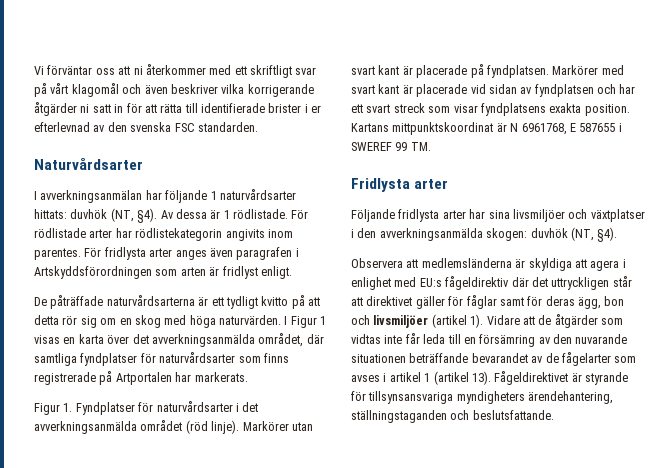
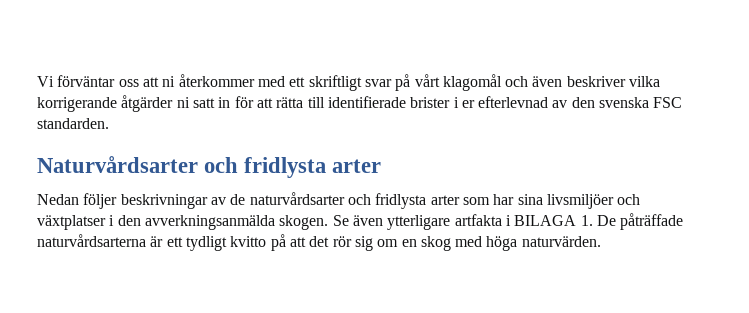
- Naturvårdsarter
- I avverkningsanmälan har följande 1 naturvårdsarter hittats: duvhök (NT, §4). Av dessa är 1 rödlistade. För rödlistade arter har rödlistekategorin angivits inom parentes. För fridlysta arter anges även paragrafen i Artskyddsförordningen som arten är fridlyst enligt.
- De påträffade naturvårdsarterna är ett tydligt kvitto på att detta rör sig om en skog med höga naturvärden. I Figur 1 visas en karta över det avverkningsanmälda området, där samtliga fyndplatser för naturvårdsarter som finns registrerade på Artportalen har markerats.
- Figur 1. Fyndplatser för naturvårdsarter i det avverkningsanmälda området (röd linje). Markörer utan svart kant är placerade på fyndplatsen. Markörer med svart kant är placerade vid sidan av fyndplatsen och har ett svart streck som visar fyndplatsens exakta position. Kartans mittpunktskoordinat är N 6961768, E 587655 i SWEREF 99 TM.
- Fridlysta arter
- Följande fridlysta arter har sina livsmiljöer och växtplatser i den avverkningsanmälda skogen: duvhök (NT, §4).
- Observera att medlemsländerna är skyldiga att agera i enlighet med EU:s fågeldirektiv där det uttryckligen står att direktivet gäller för fåglar samt för deras ägg, bon och livsmiljöer (artikel 1). Vidare att de åtgärder som vidtas inte får leda till en försämring av den nuvarande situationen beträffande bevarandet av de fågelarter som avses i artikel 1 (artikel 13). Fågeldirektivet är styrande för tillsynsansvariga myndigheters ärendehantering, ställningstaganden och beslutsfattande.
+ Naturvårdsarter och fridlysta arter
+ Nedan följer beskrivningar av de naturvårdsarter och fridlysta arter som har sina livsmiljöer och växtplatser i den avverkningsanmälda skogen. Se även ytterligare artfakta i BILAGA 1. De påträffade naturvårdsarterna är ett tydligt kvitto på att det rör sig om en skog med höga naturvärden.

